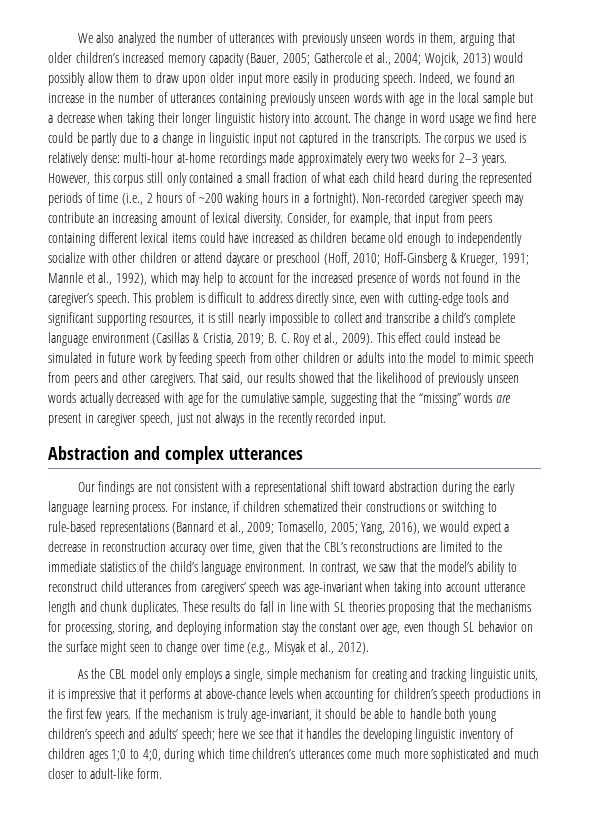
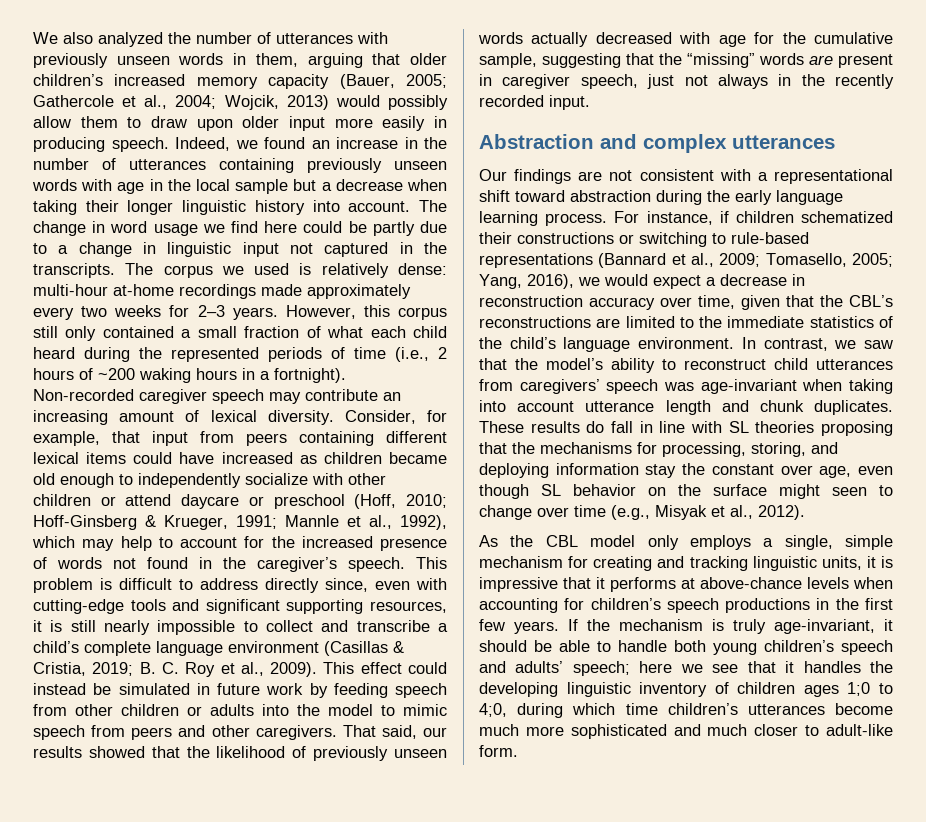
- If the mechanism is truly age-invariant, it should be able to handle both young children’s speech and adults’ speech; here we see that it handles the developing linguistic inventory of children ages 1;0 to 4;0, during which time children’s utterances come much more sophisticated and much closer to adult-like form.
+ If the mechanism is truly age-invariant, it should be able to handle both young children’s speech and adults’ speech; here we see that it handles the developing linguistic inventory of children ages 1;0 to 4;0, during which time children’s utterances become much more sophisticated and much closer to adult-like form.

